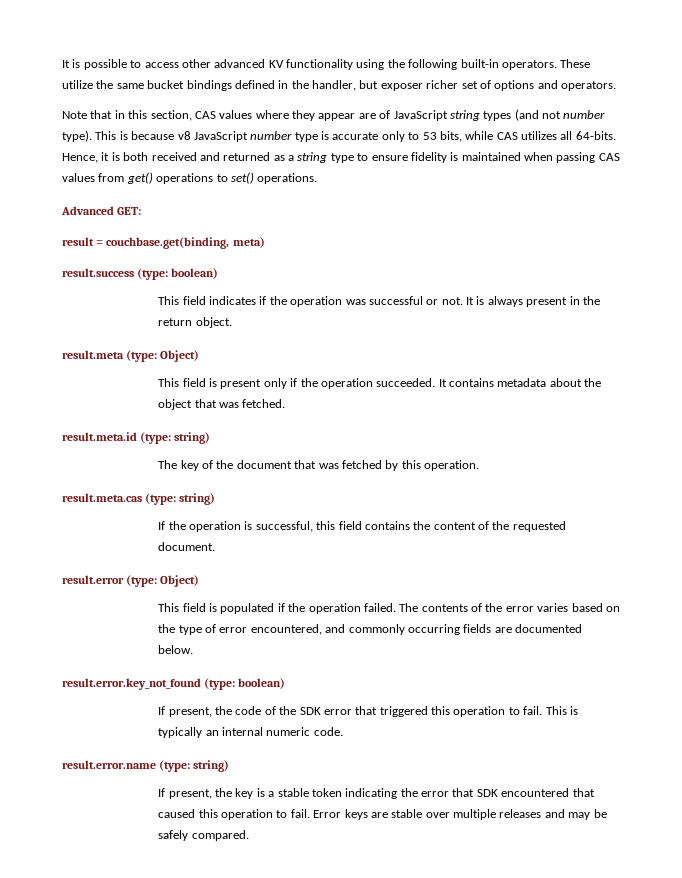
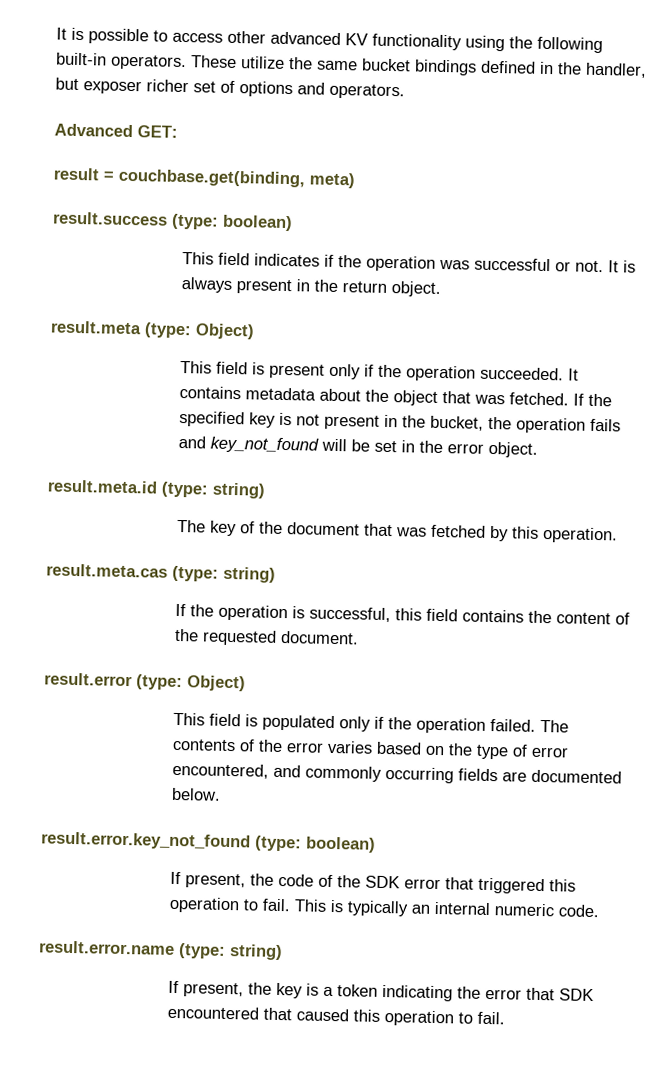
- Note that in this section, CAS values where they appear are of JavaScript string types (and not number type). This is because v8 JavaScript number type is accurate only to 53 bits, while CAS utilizes all 64-bits. Hence, it is both received and returned as a string type to ensure fidelity is maintained when passing CAS values from get() operations to set() operations.
+ If the specified key is not present in the bucket, the operation fails and key_not_found will be set in the error object.
- This field is populated if the operation failed.
+ This field is populated only if the operation failed.
- If present, the key is a stable token indicating the error that SDK encountered that caused this operation to fail. Error keys are stable over multiple releases and may be safely compared.
+ If present, the key is a token indicating the error that SDK encountered that caused this operation to fail.

